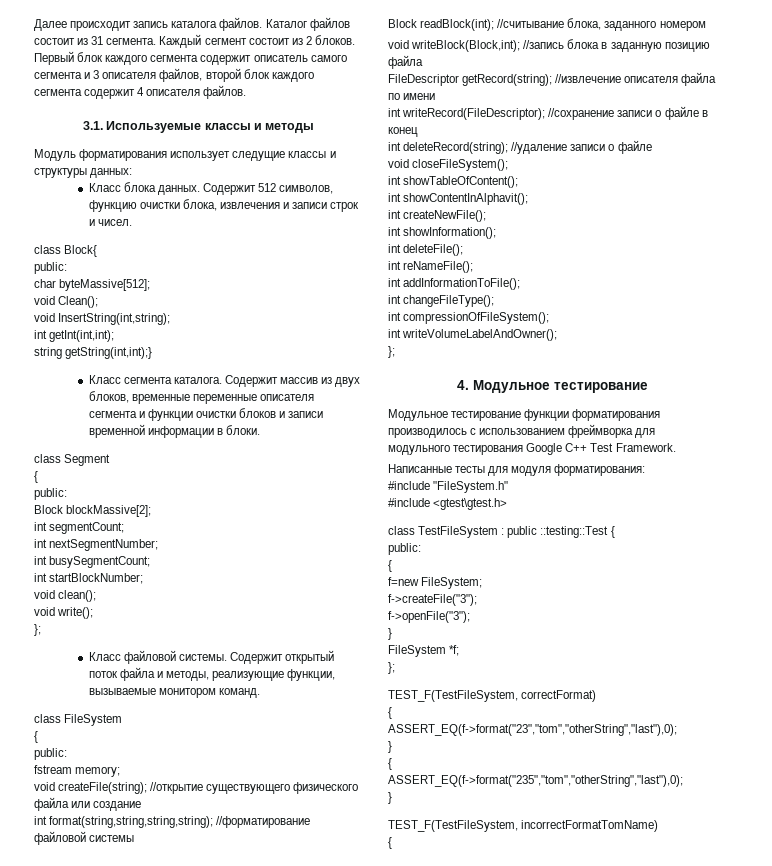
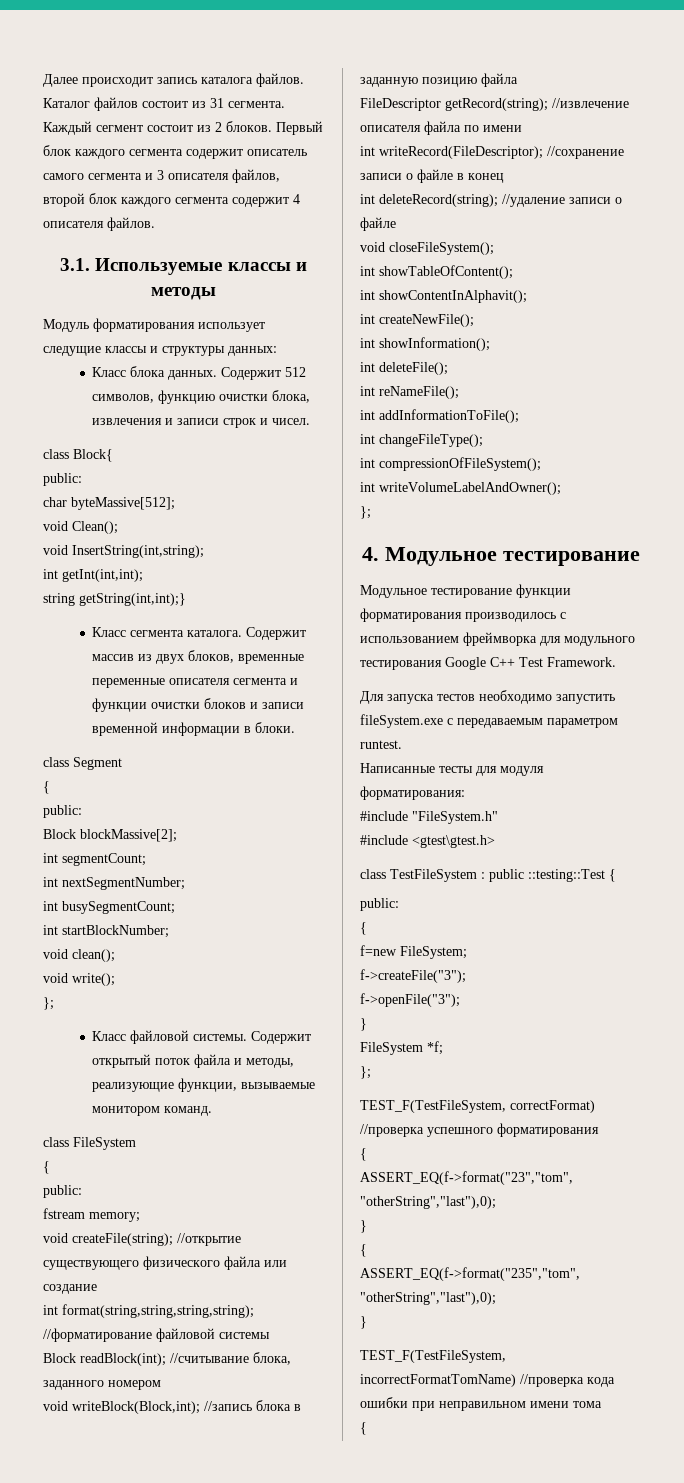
+ Для запуска тестов необходимо запустить fileSystem.exe с передаваемым параметром runtest.
- TEST_F(TestFileSystem, correctFormat)
+ TEST_F(TestFileSystem, correctFormat) //проверка успешного форматирования
- TEST_F(TestFileSystem, incorrectFormatTomName)
+ TEST_F(TestFileSystem, incorrectFormatTomName) //проверка кода ошибки при неправильном имени тома

